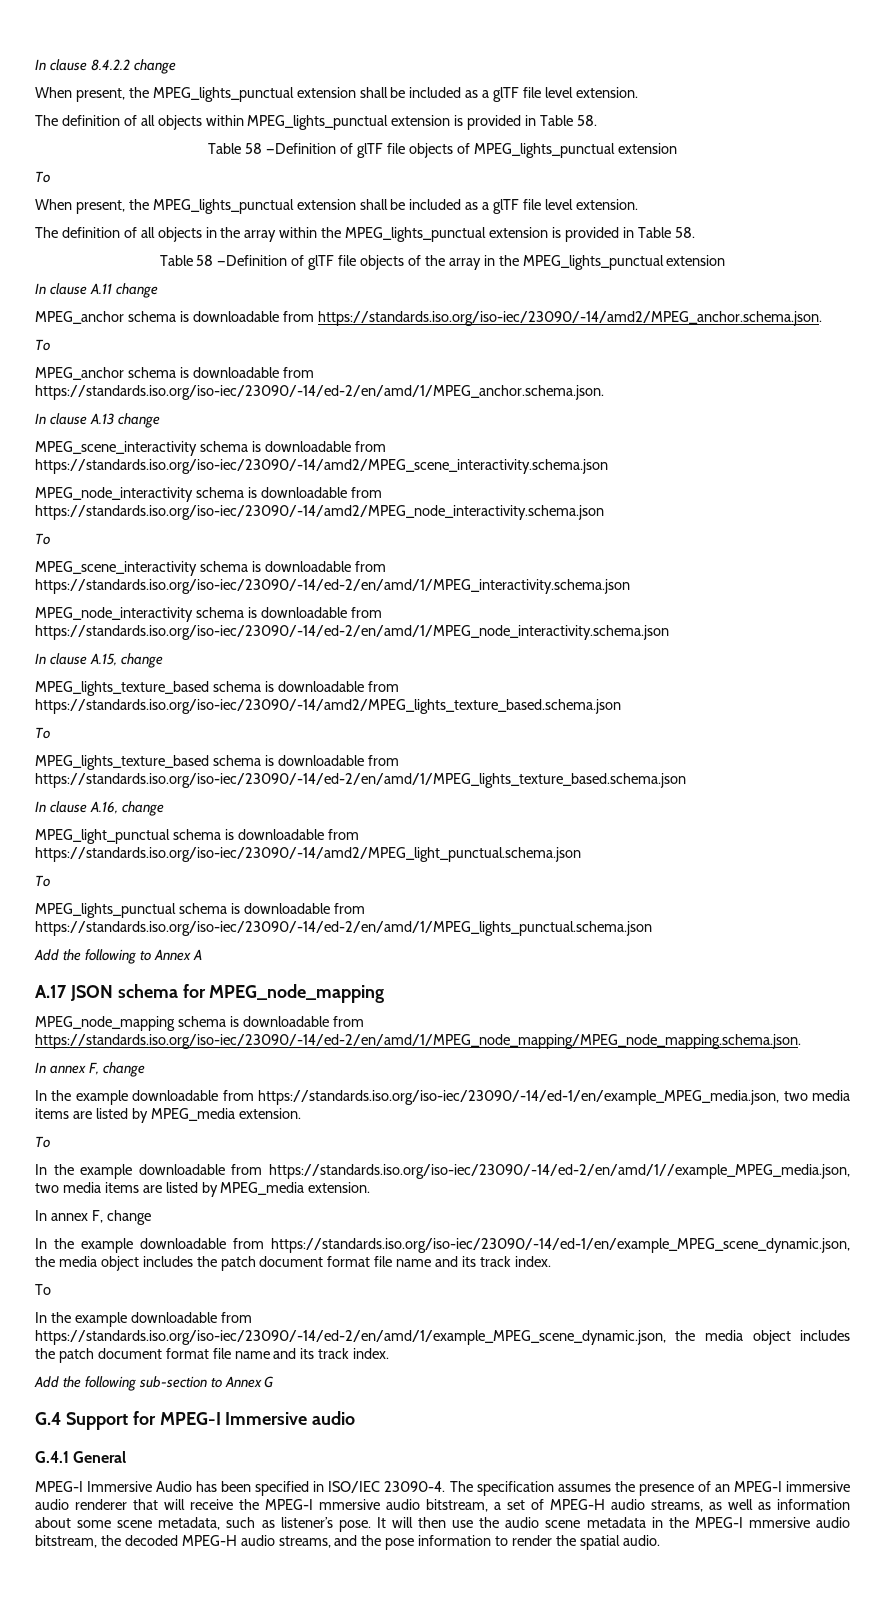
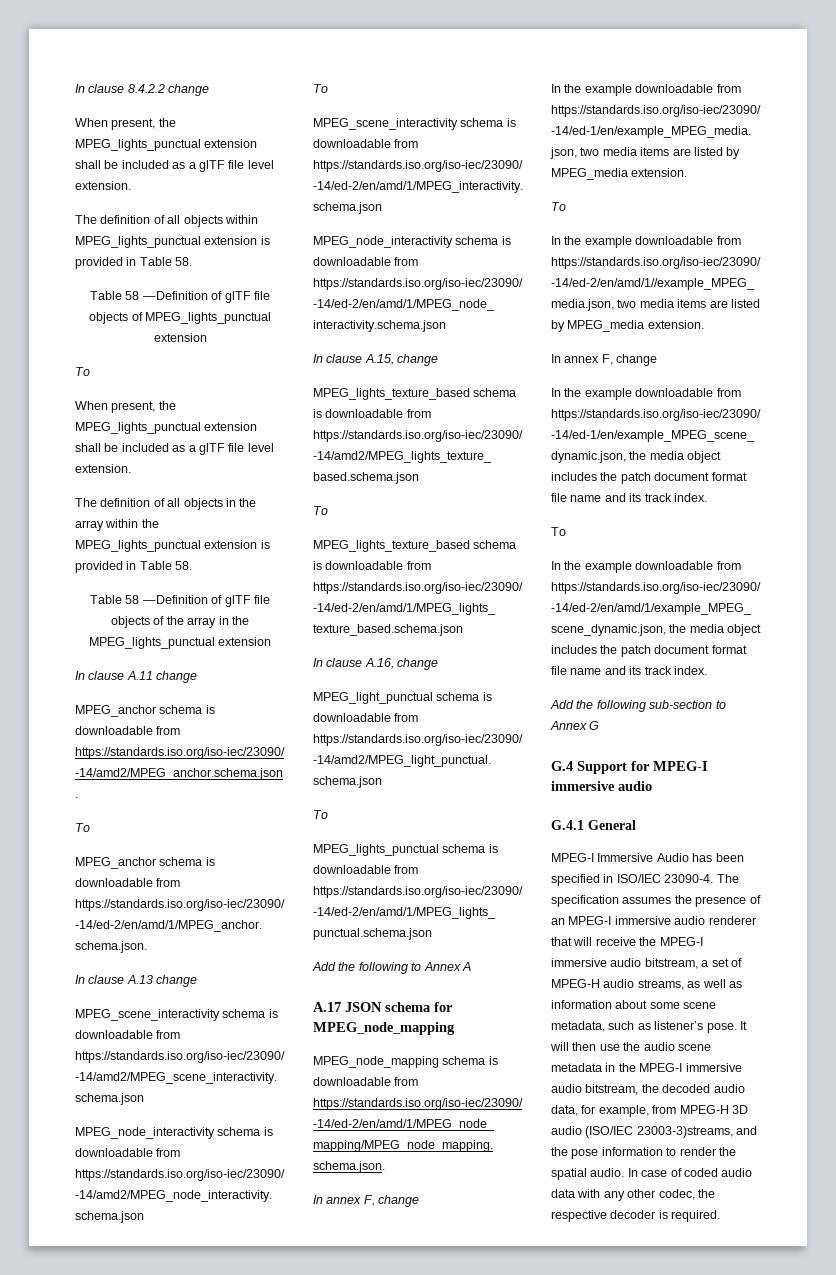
- G.4 Support for MPEG-I Immersive audio
+ G.4 Support for MPEG-I immersive audio
- The specification assumes the presence of an MPEG-I immersive audio renderer that will receive the MPEG-I mmersive audio bitstream, a set of MPEG-H audio streams, as well as information about some scene metadata, such as listener’s pose.
+ The specification assumes the presence of an MPEG-I immersive audio renderer that will receive the MPEG-I immersive audio bitstream, a set of MPEG-H audio streams, as well as information about some scene metadata, such as listener’s pose.
- It will then use the audio scene metadata in the MPEG-I mmersive audio bitstream, the decoded MPEG-H audio streams, and the pose information to render the spatial audio.
+ It will then use the audio scene metadata in the MPEG-I immersive audio bitstream, the decoded audio data, for example, from MPEG-H 3D audio (ISO/IEC 23003-3)streams, and the pose information to render the spatial audio.
+ In case of coded audio data with any other codec, the respective decoder is required.

